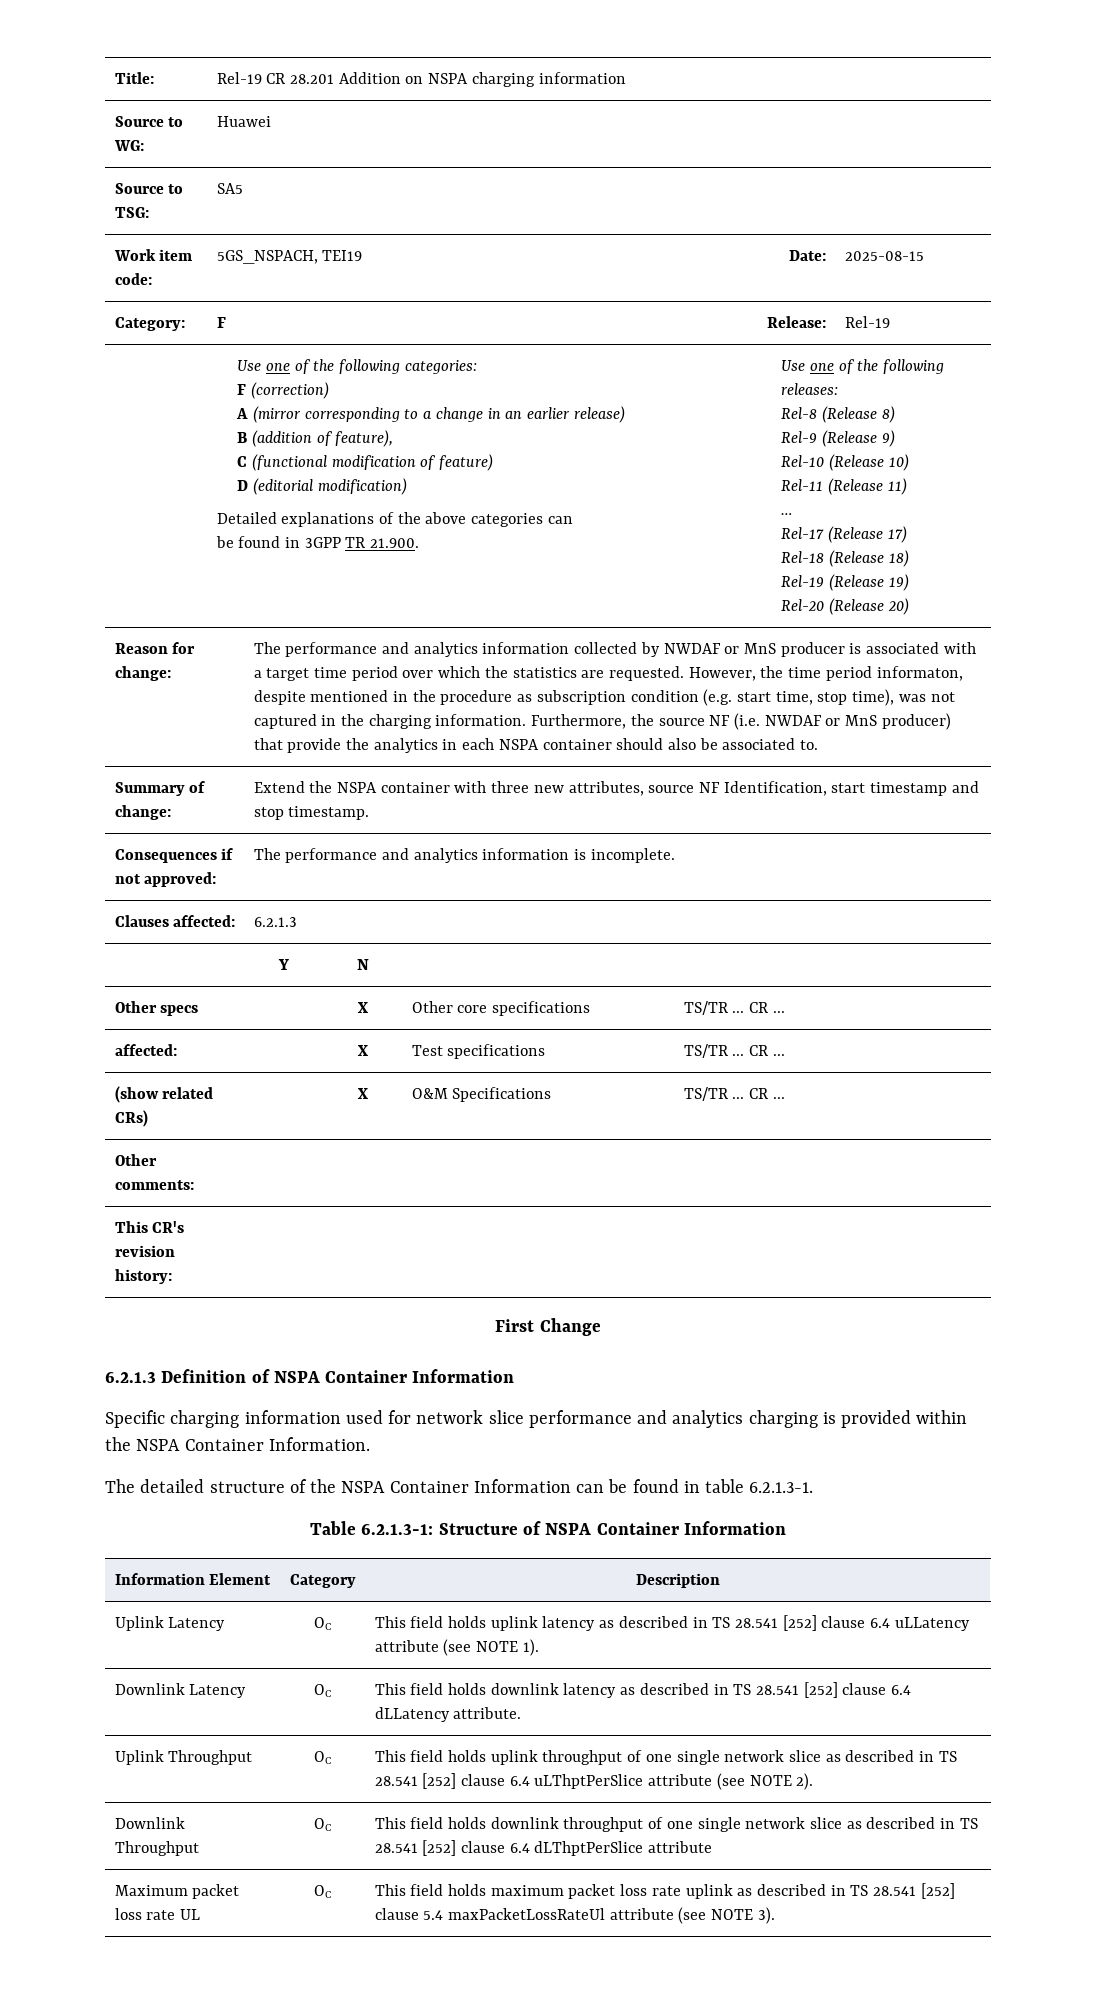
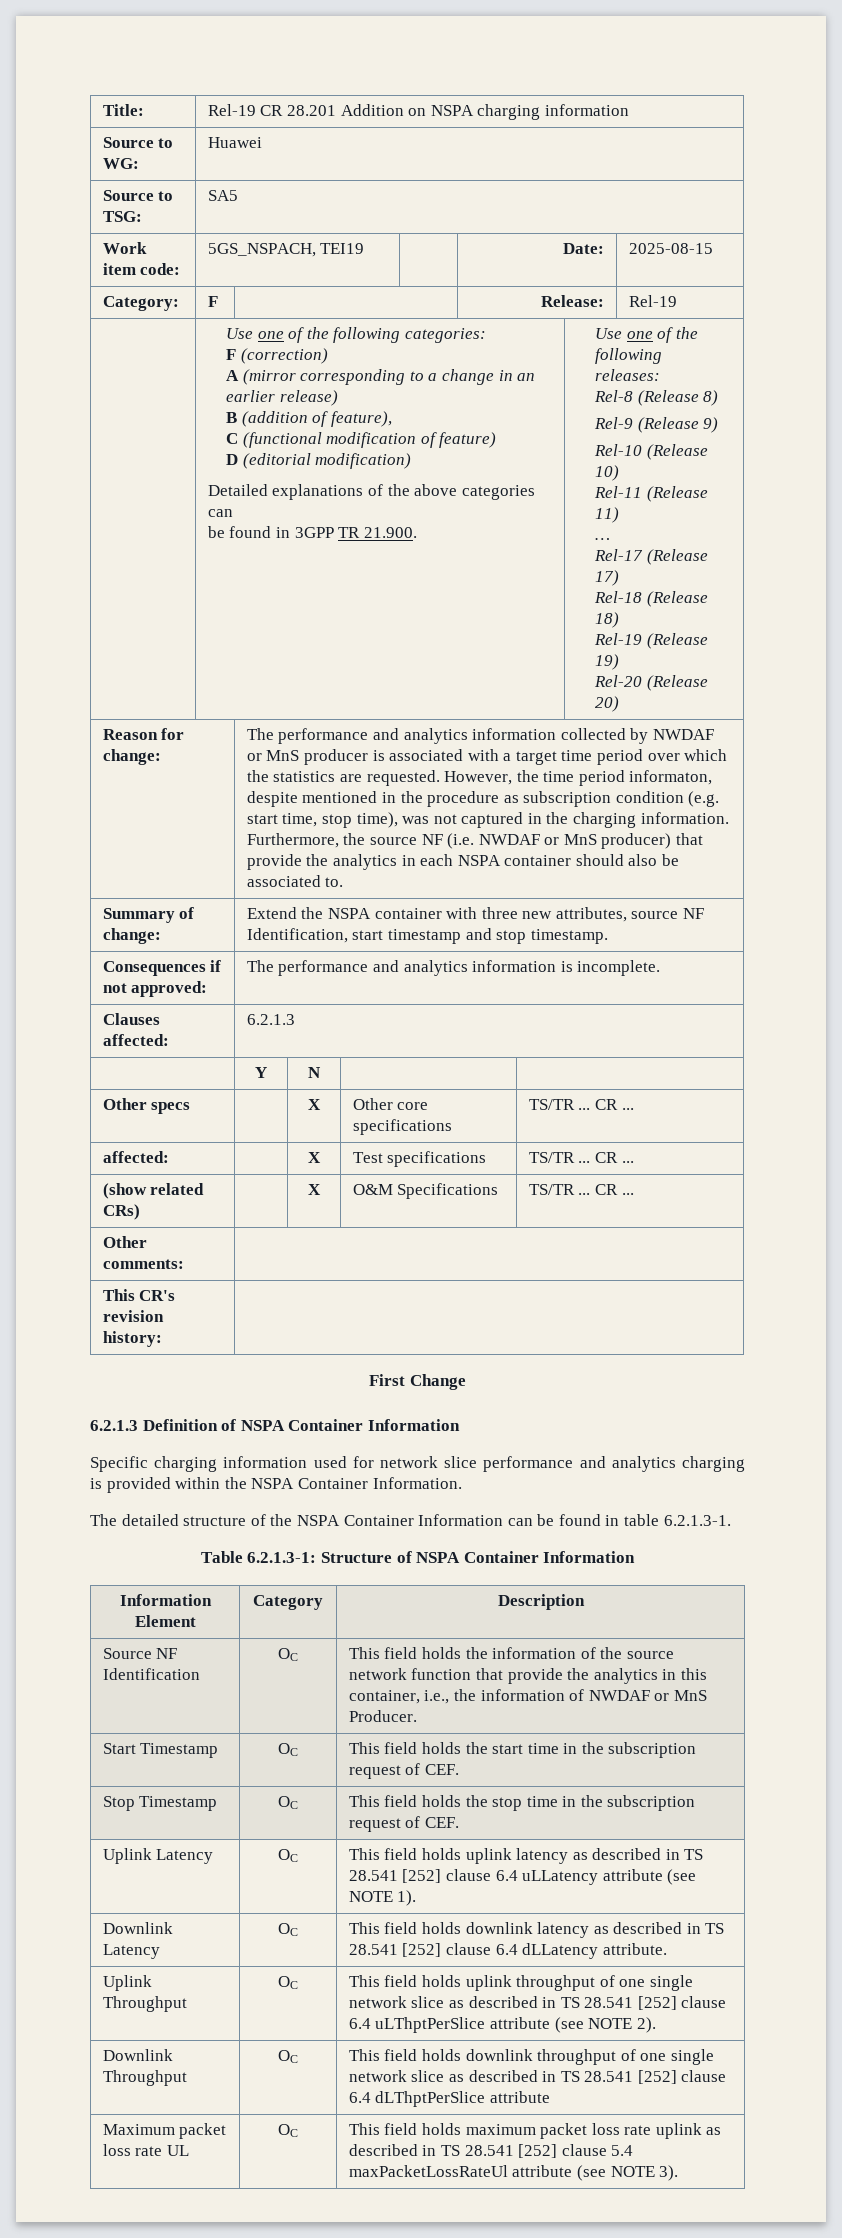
+ Source NF Identification | OC | This field holds the information of the source network function that provide the analytics in this container, i.e., the information of NWDAF or MnS Producer.
+ Start Timestamp | OC | This field holds the start time in the subscription request of CEF.
+ Stop Timestamp | OC | This field holds the stop time in the subscription request of CEF.

